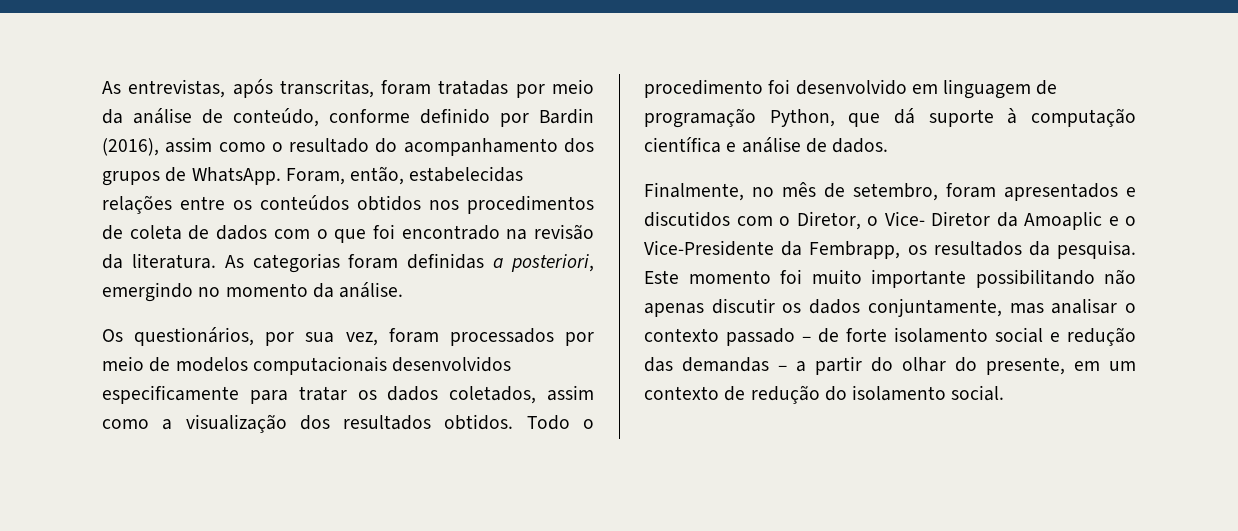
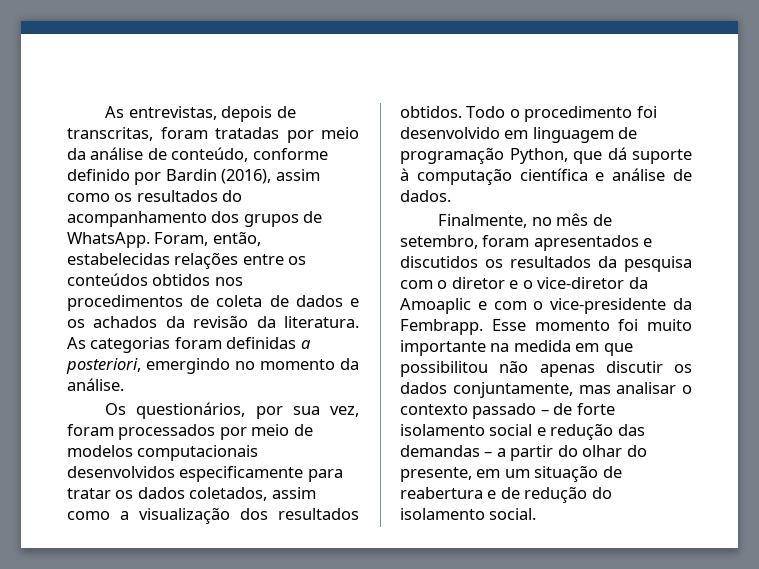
- As entrevistas, após transcritas, foram tratadas por meio da análise de conteúdo, conforme definido por Bardin (2016), assim como o resultado do acompanhamento dos grupos de WhatsApp.
+ As entrevistas, depois de transcritas, foram tratadas por meio da análise de conteúdo, conforme definido por Bardin (2016), assim como os resultados do acompanhamento dos grupos de WhatsApp.
- Foram, então, estabelecidas relações entre os conteúdos obtidos nos procedimentos de coleta de dados com o que foi encontrado na revisão da literatura.
+ Foram, então, estabelecidas relações entre os conteúdos obtidos nos procedimentos de coleta de dados e os achados da revisão da literatura.
- Finalmente, no mês de setembro, foram apresentados e discutidos com o Diretor, o Vice- Diretor da Amoaplic e o Vice-Presidente da Fembrapp, os resultados da pesquisa. Este momento foi muito importante possibilitando não apenas discutir os dados conjuntamente, mas analisar o contexto passado – de forte isolamento social e redução das demandas – a partir do olhar do presente, em um contexto de redução do isolamento social.
+ Finalmente, no mês de setembro, foram apresentados e discutidos os resultados da pesquisa com o diretor e o vice-diretor da Amoaplic e com o vice-presidente da Fembrapp. Esse momento foi muito importante na medida em que possibilitou não apenas discutir os dados conjuntamente, mas analisar o contexto passado – de forte isolamento social e redução das demandas – a partir do olhar do presente, em um situação de reabertura e de redução do isolamento social.

